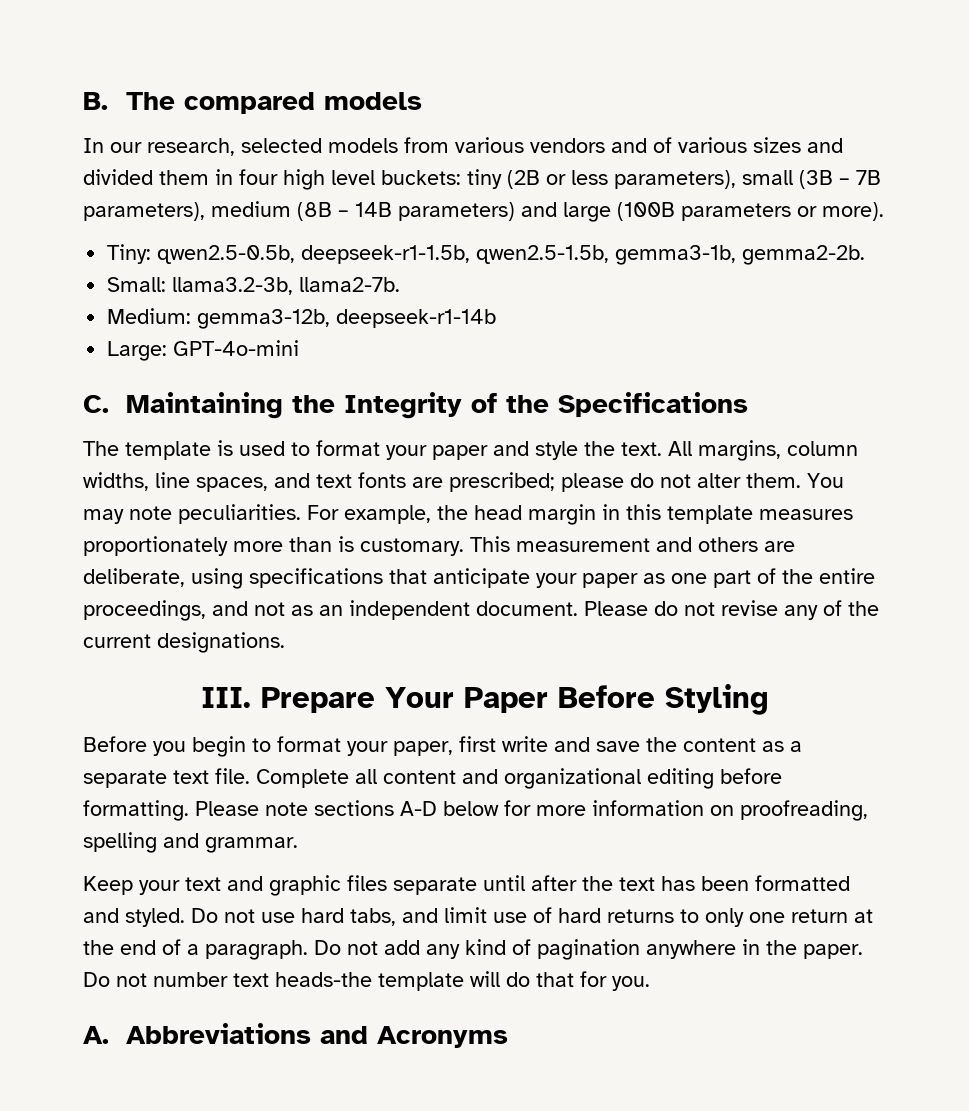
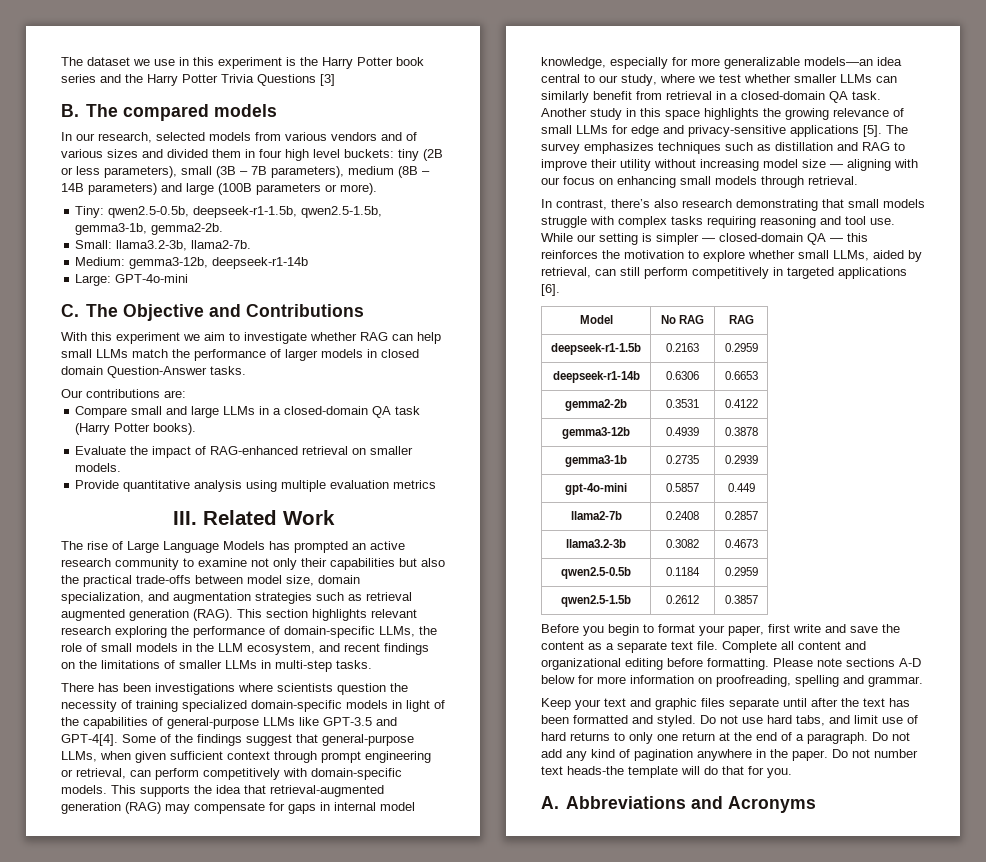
+ The dataset we use in this experiment is the Harry Potter book series and the Harry Potter Trivia Questions [3]
- C. Maintaining the Integrity of the Specifications
- The template is used to format your paper and style the text. All margins, column widths, line spaces, and text fonts are prescribed; please do not alter them. You may note peculiarities. For example, the head margin in this template measures proportionately more than is customary. This measurement and others are deliberate, using specifications that anticipate your paper as one part of the entire proceedings, and not as an independent document. Please do not revise any of the current designations.
- III. Prepare Your Paper Before Styling
+ C. The Objective and Contributions
+ With this experiment we aim to investigate whether RAG can help small LLMs match the performance of larger models in closed domain Question-Answer tasks.
+ Our contributions are:
+ Compare small and large LLMs in a closed-domain QA task (Harry Potter books).
+ Evaluate the impact of RAG-enhanced retrieval on smaller models.
+ Provide quantitative analysis using multiple evaluation metrics
+ III. Related Work
+ The rise of Large Language Models has prompted an active research community to examine not only their capabilities but also the practical trade-offs between model size, domain specialization, and augmentation strategies such as retrieval augmented generation (RAG). This section highlights relevant research exploring the performance of domain-specific LLMs, the role of small models in the LLM ecosystem, and recent findings on the limitations of smaller LLMs in multi-step tasks.
+ There has been investigations where scientists question the necessity of training specialized domain-specific models in light of the capabilities of general-purpose LLMs like GPT-3.5 and GPT-4[4]. Some of the findings suggest that general-purpose LLMs, when given sufficient context through prompt engineering or retrieval, can perform competitively with domain-specific models. This supports the idea that retrieval-augmented generation (RAG) may compensate for gaps in internal model knowledge, especially for more generalizable models—an idea central to our study, where we test whether smaller LLMs can similarly benefit from retrieval in a closed-domain QA task. Another study in this space highlights the growing relevance of small LLMs for edge and privacy-sensitive applications [5]. The survey emphasizes techniques such as distillation and RAG to improve their utility without increasing model size — aligning with our focus on enhancing small models through retrieval.
+ In contrast, there’s also research demonstrating that small models struggle with complex tasks requiring reasoning and tool use. While our setting is simpler — closed-domain QA — this reinforces the motivation to explore whether small LLMs, aided by retrieval, can still perform competitively in targeted applications [6].
+ Model | No RAG | RAG
+ deepseek-r1-1.5b | 0.2163 | 0.2959
+ deepseek-r1-14b | 0.6306 | 0.6653
+ gemma2-2b | 0.3531 | 0.4122
+ gemma3-12b | 0.4939 | 0.3878
+ gemma3-1b | 0.2735 | 0.2939
+ gpt-4o-mini | 0.5857 | 0.449
+ llama2-7b | 0.2408 | 0.2857
+ llama3.2-3b | 0.3082 | 0.4673
+ qwen2.5-0.5b | 0.1184 | 0.2959
+ qwen2.5-1.5b | 0.2612 | 0.3857

